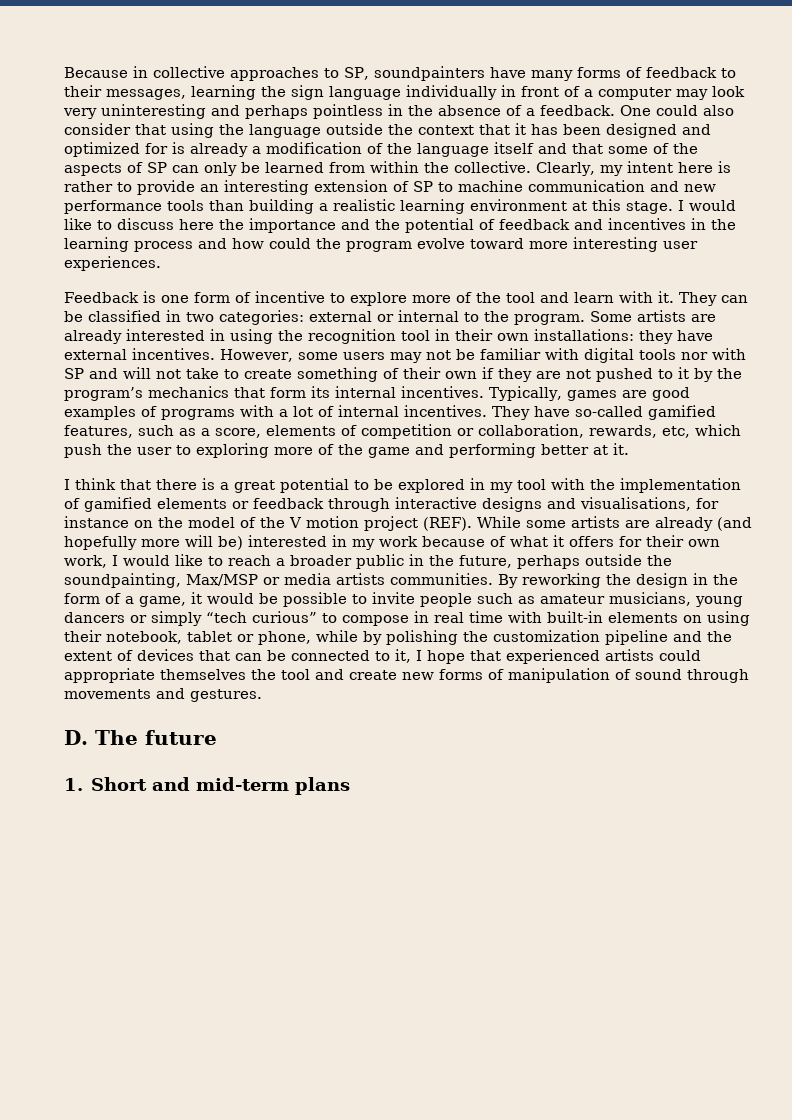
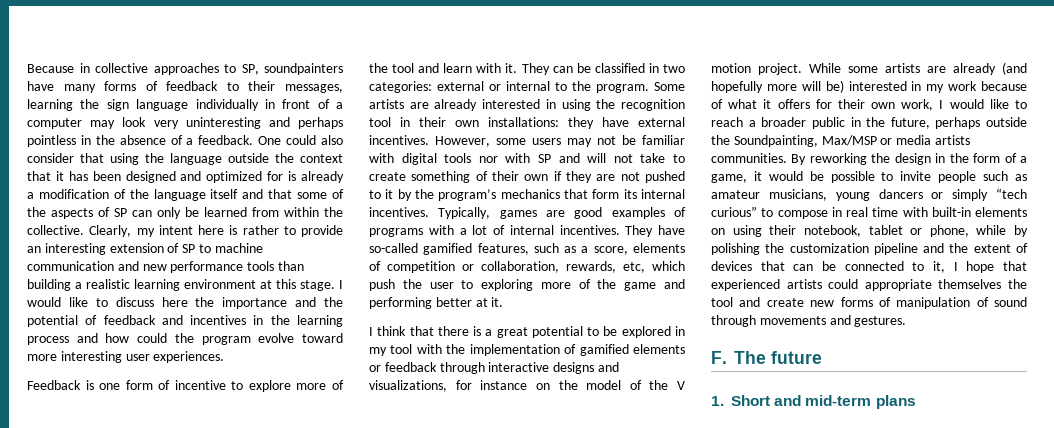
- I think that there is a great potential to be explored in my tool with the implementation of gamified elements or feedback through interactive designs and visualisations, for instance on the model of the V motion project (REF).
+ I think that there is a great potential to be explored in my tool with the implementation of gamified elements or feedback through interactive designs and visualizations, for instance on the model of the V motion project.
- While some artists are already (and hopefully more will be) interested in my work because of what it offers for their own work, I would like to reach a broader public in the future, perhaps outside the soundpainting, Max/MSP or media artists communities.
+ While some artists are already (and hopefully more will be) interested in my work because of what it offers for their own work, I would like to reach a broader public in the future, perhaps outside the Soundpainting, Max/MSP or media artists communities.
- D. The future
+ F. The future

